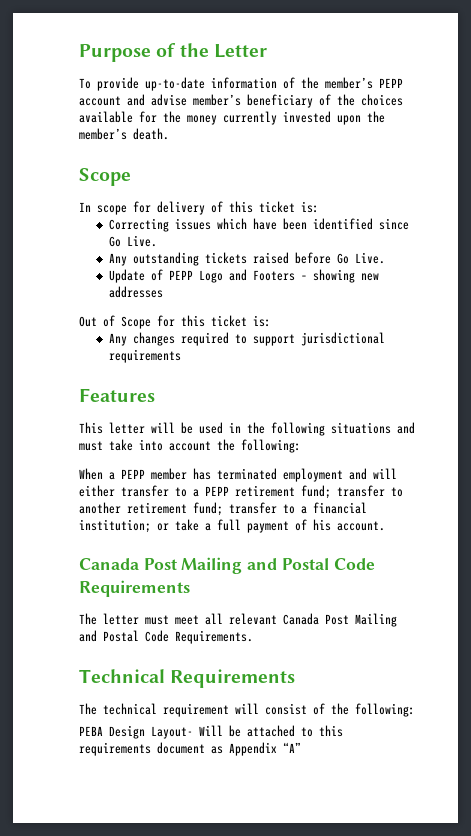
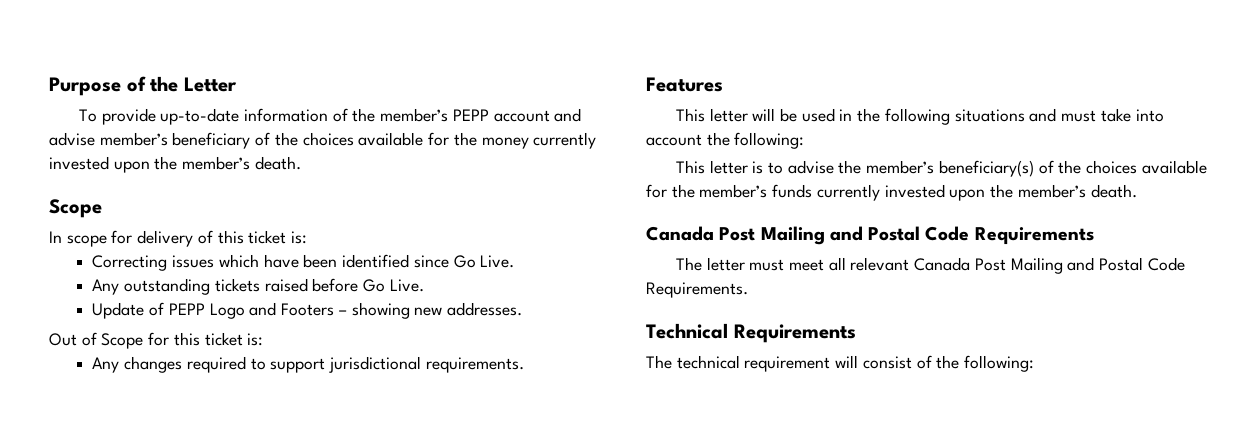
- Update of PEPP Logo and Footers – showing new addresses
+ Update of PEPP Logo and Footers – showing new addresses.
- Any changes required to support jurisdictional requirements
+ Any changes required to support jurisdictional requirements.
- When a PEPP member has terminated employment and will either transfer to a PEPP retirement fund; transfer to another retirement fund; transfer to a financial institution; or take a full payment of his account.
+ This letter is to advise the member’s beneficiary(s) of the choices available for the member’s funds currently invested upon the member’s death.
- PEBA Design Layout- Will be attached to this requirements document as Appendix “A”

